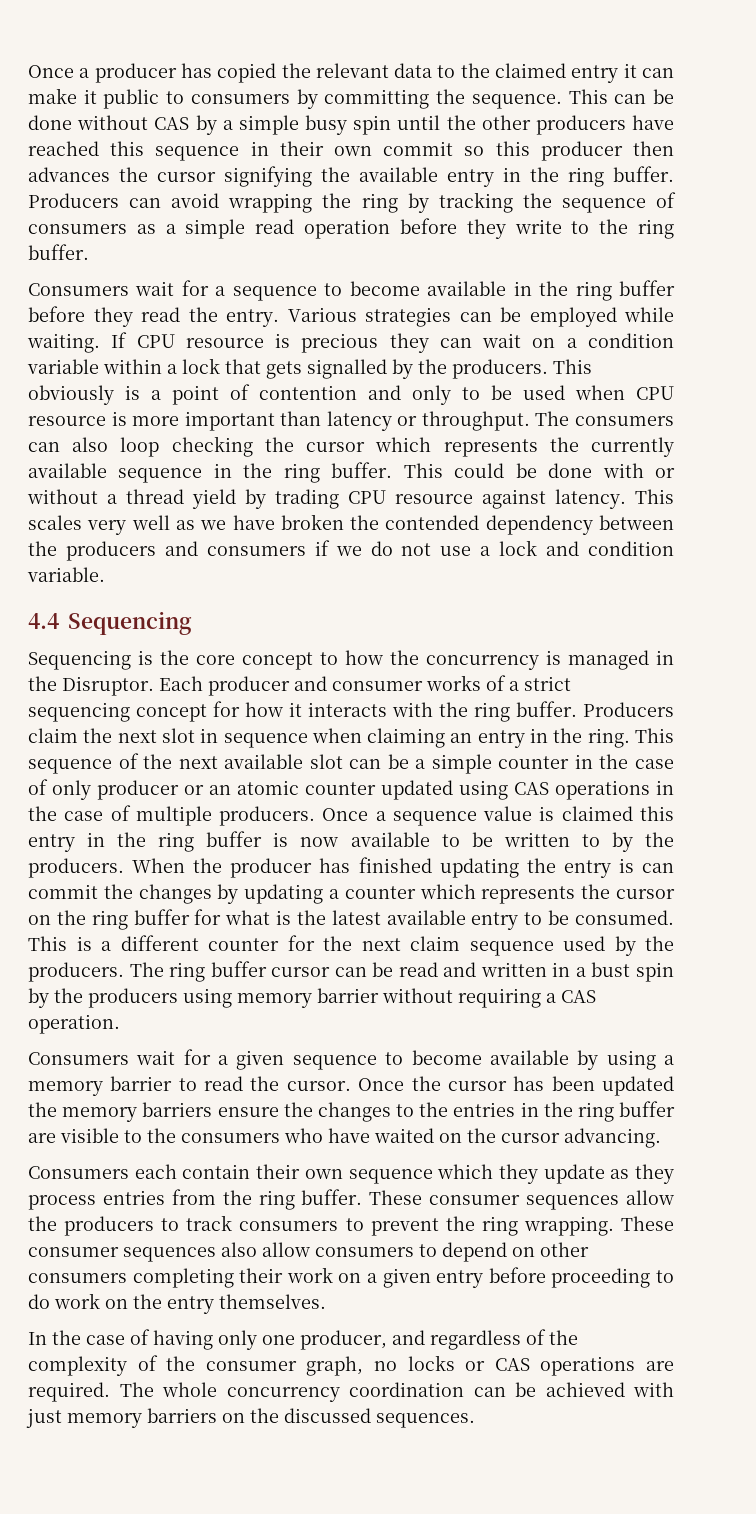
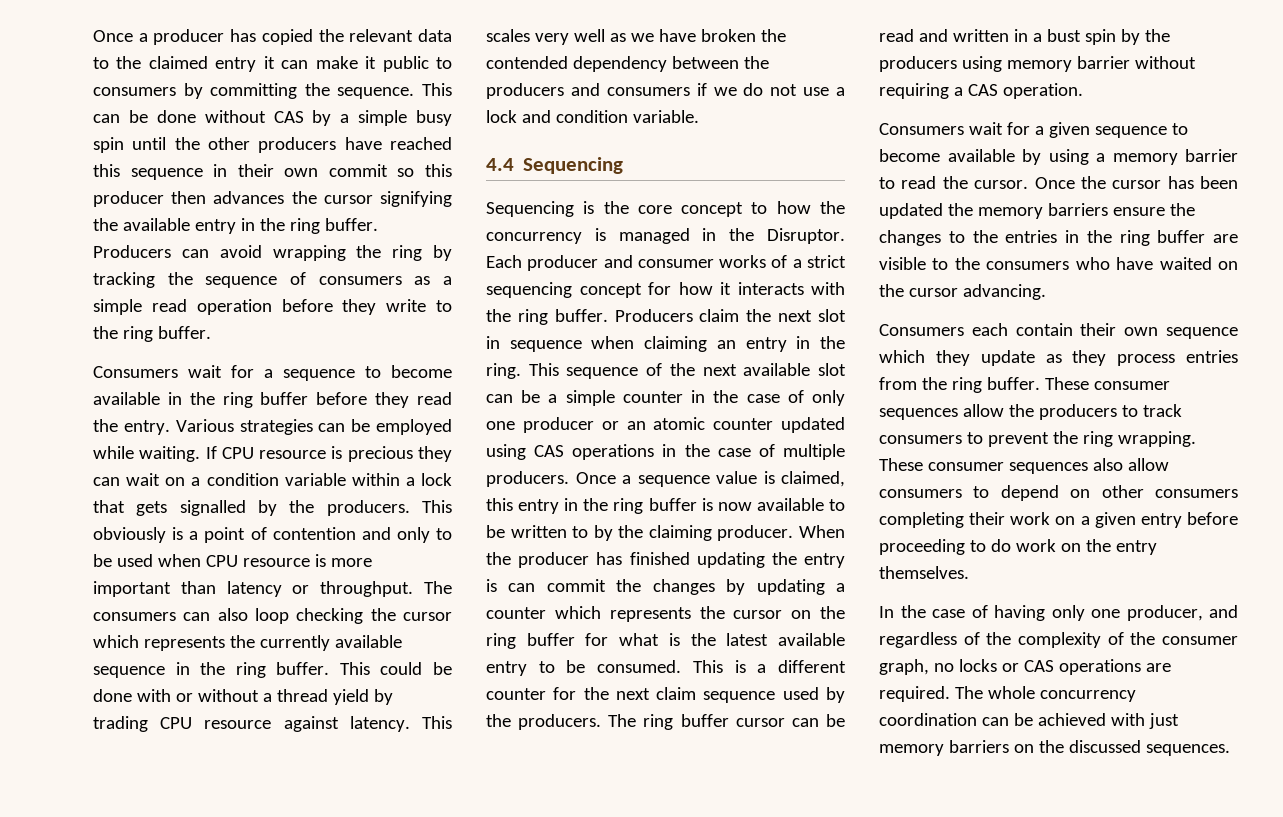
- This sequence of the next available slot can be a simple counter in the case of only producer or an atomic counter updated using CAS operations in the case of multiple producers.
+ This sequence of the next available slot can be a simple counter in the case of only one producer or an atomic counter updated using CAS operations in the case of multiple producers.
- Once a sequence value is claimed this entry in the ring buffer is now available to be written to by the producers.
+ Once a sequence value is claimed, this entry in the ring buffer is now available to be written to by the claiming producer.

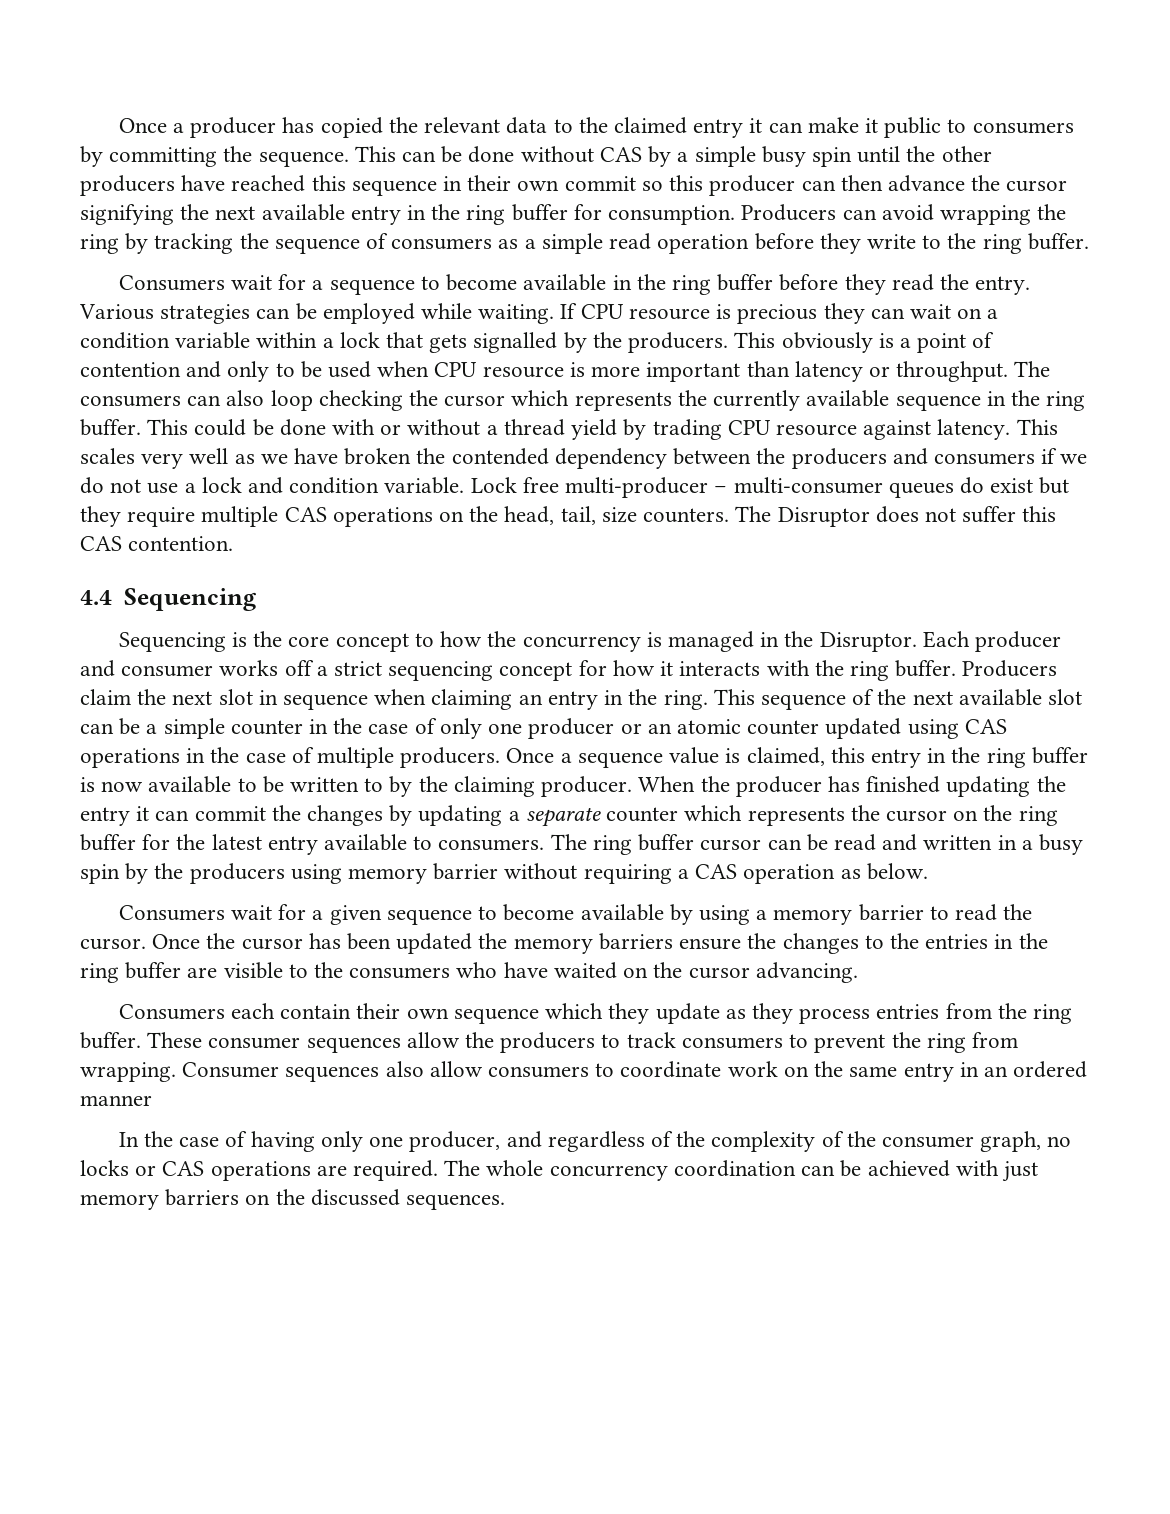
- This can be done without CAS by a simple busy spin until the other producers have reached this sequence in their own commit so this producer then advances the cursor signifying the available entry in the ring buffer.
+ This can be done without CAS by a simple busy spin until the other producers have reached this sequence in their own commit so this producer can then advance the cursor signifying the next available entry in the ring buffer for consumption.
+ Lock free multi-producer – multi-consumer queues do exist but they require multiple CAS operations on the head, tail, size counters. The Disruptor does not suffer this CAS contention.
- Each producer and consumer works of a strict sequencing concept for how it interacts with the ring buffer.
+ Each producer and consumer works off a strict sequencing concept for how it interacts with the ring buffer.
- When the producer has finished updating the entry is can commit the changes by updating a counter which represents the cursor on the ring buffer for what is the latest available entry to be consumed. This is a different counter for the next claim sequence used by the producers.
+ When the producer has finished updating the entry it can commit the changes by updating a separate counter which represents the cursor on the ring buffer for the latest entry available to consumers.
- The ring buffer cursor can be read and written in a bust spin by the producers using memory barrier without requiring a CAS operation.
+ The ring buffer cursor can be read and written in a busy spin by the producers using memory barrier without requiring a CAS operation as below.
- These consumer sequences allow the producers to track consumers to prevent the ring wrapping. These consumer sequences also allow consumers to depend on other consumers completing their work on a given entry before proceeding to do work on the entry themselves.
+ These consumer sequences allow the producers to track consumers to prevent the ring from wrapping. Consumer sequences also allow consumers to coordinate work on the same entry in an ordered manner

